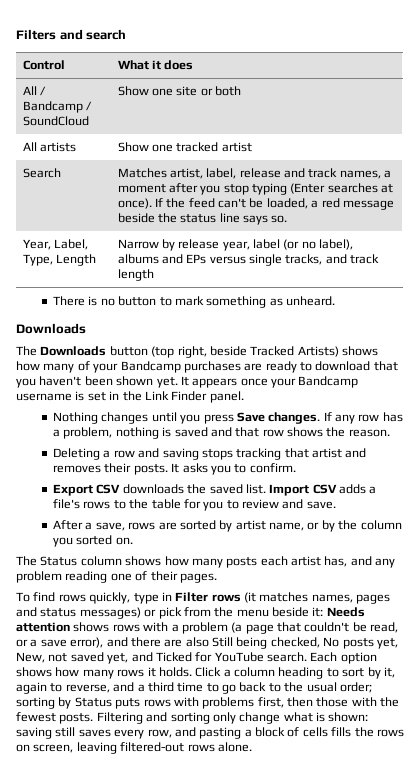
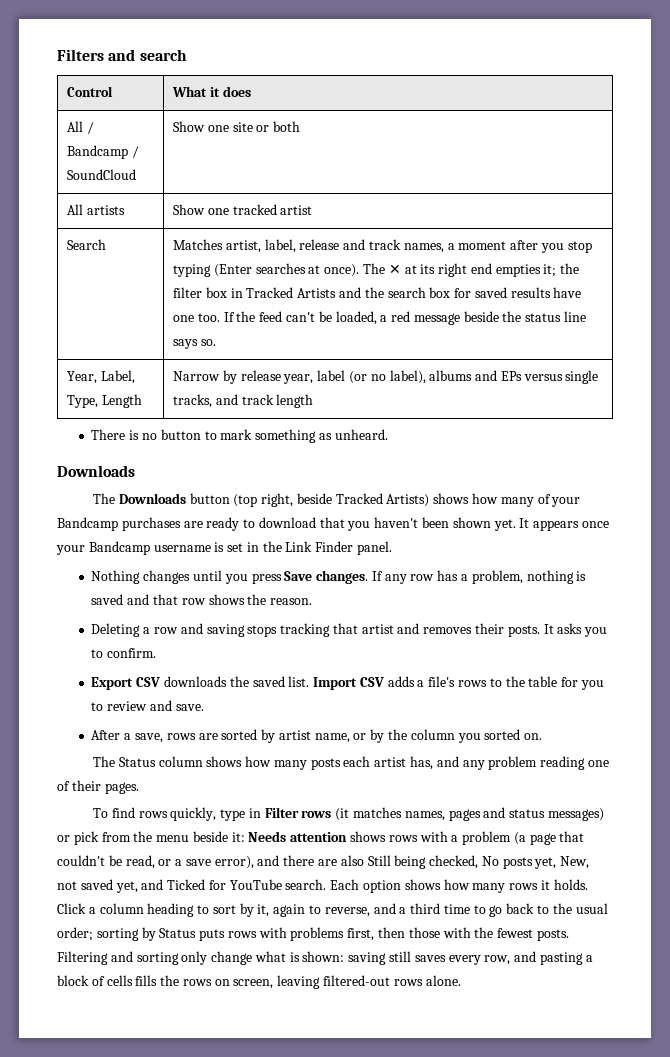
+ The ✕ at its right end empties it; the filter box in Tracked Artists and the search box for saved results have one too.

